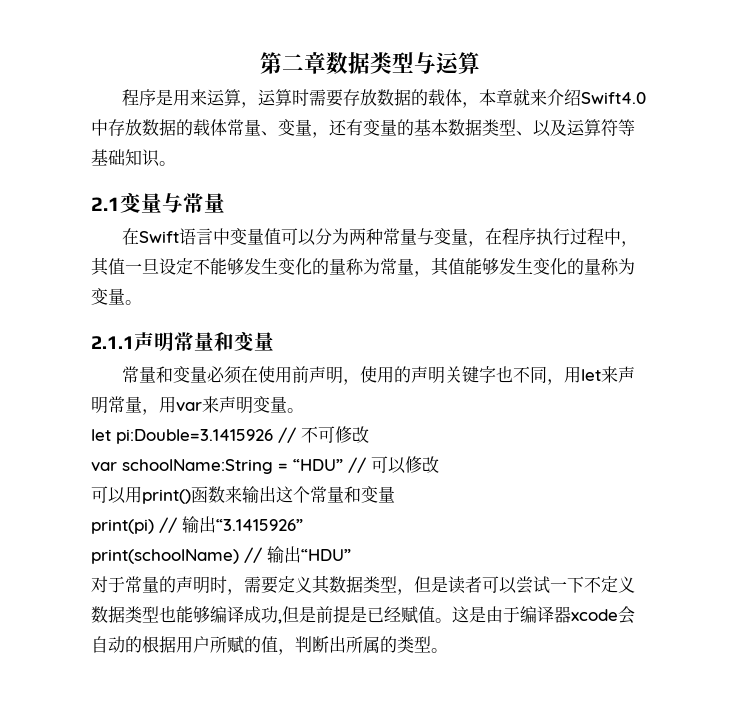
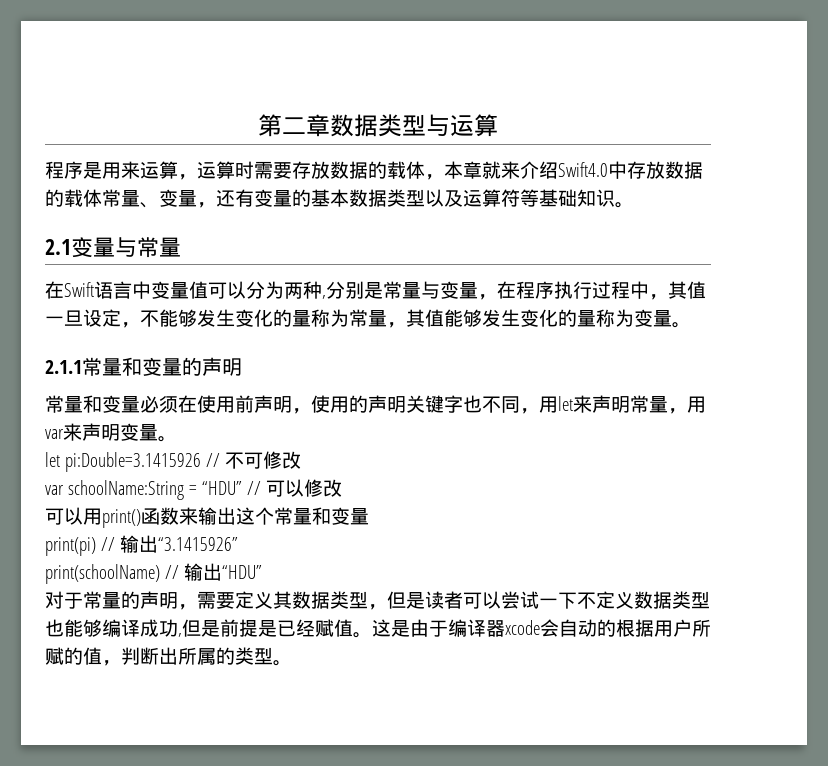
- 程序是用来运算，运算时需要存放数据的载体，本章就来介绍Swift4.0中存放数据的载体常量、变量，还有变量的基本数据类型、以及运算符等基础知识。
+ 程序是用来运算，运算时需要存放数据的载体，本章就来介绍Swift4.0中存放数据的载体常量、变量，还有变量的基本数据类型以及运算符等基础知识。
- 在Swift语言中变量值可以分为两种常量与变量，在程序执行过程中，其值一旦设定不能够发生变化的量称为常量，其值能够发生变化的量称为变量。
+ 在Swift语言中变量值可以分为两种,分别是常量与变量，在程序执行过程中，其值一旦设定，不能够发生变化的量称为常量，其值能够发生变化的量称为变量。
- 2.1.1声明常量和变量
+ 2.1.1常量和变量的声明
- 对于常量的声明时，需要定义其数据类型，但是读者可以尝试一下不定义数据类型也能够编译成功,但是前提是已经赋值。
+ 对于常量的声明，需要定义其数据类型，但是读者可以尝试一下不定义数据类型也能够编译成功,但是前提是已经赋值。

